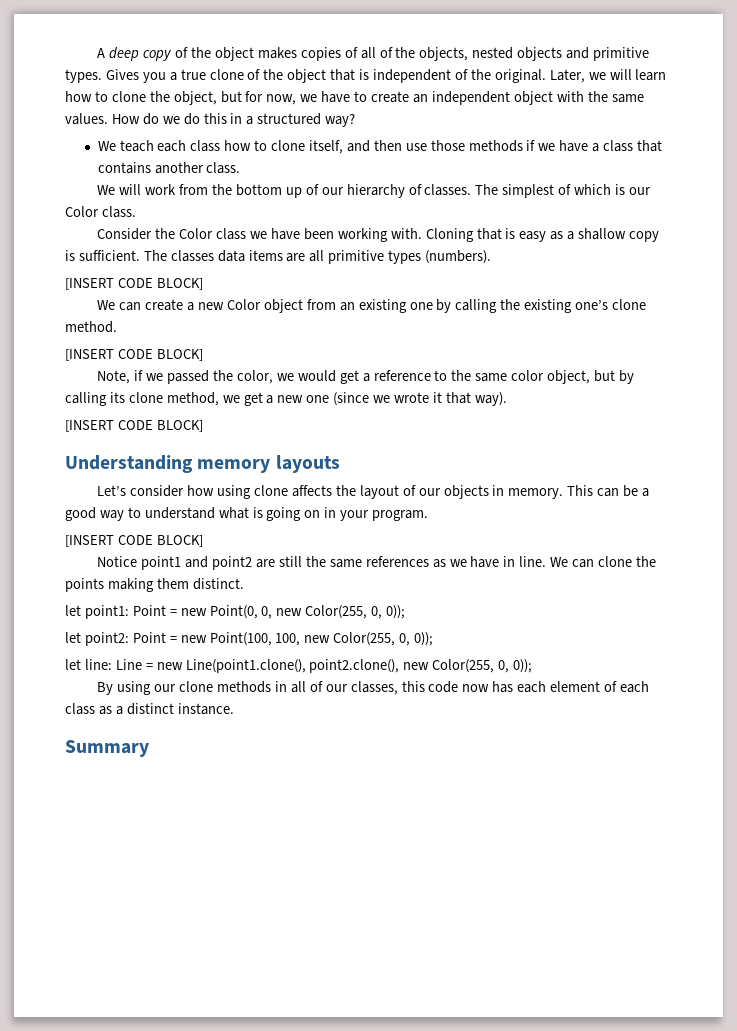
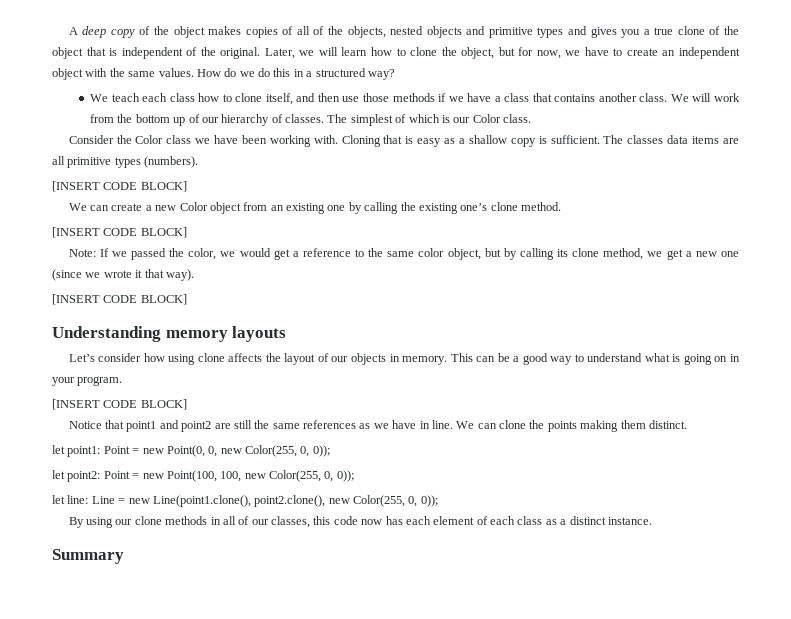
- A deep copy of the object makes copies of all of the objects, nested objects and primitive types. Gives you a true clone of the object that is independent of the original.
+ A deep copy of the object makes copies of all of the objects, nested objects and primitive types and gives you a true clone of the object that is independent of the original.
- We teach each class how to clone itself, and then use those methods if we have a class that contains another class.
- We will work from the bottom up of our hierarchy of classes.
+ We teach each class how to clone itself, and then use those methods if we have a class that contains another class. We will work from the bottom up of our hierarchy of classes.
- Note, if we passed the color, we would get a reference to the same color object, but by calling its clone method, we get a new one (since we wrote it that way).
+ Note: If we passed the color, we would get a reference to the same color object, but by calling its clone method, we get a new one (since we wrote it that way).
- Notice point1 and point2 are still the same references as we have in line.
+ Notice that point1 and point2 are still the same references as we have in line.

